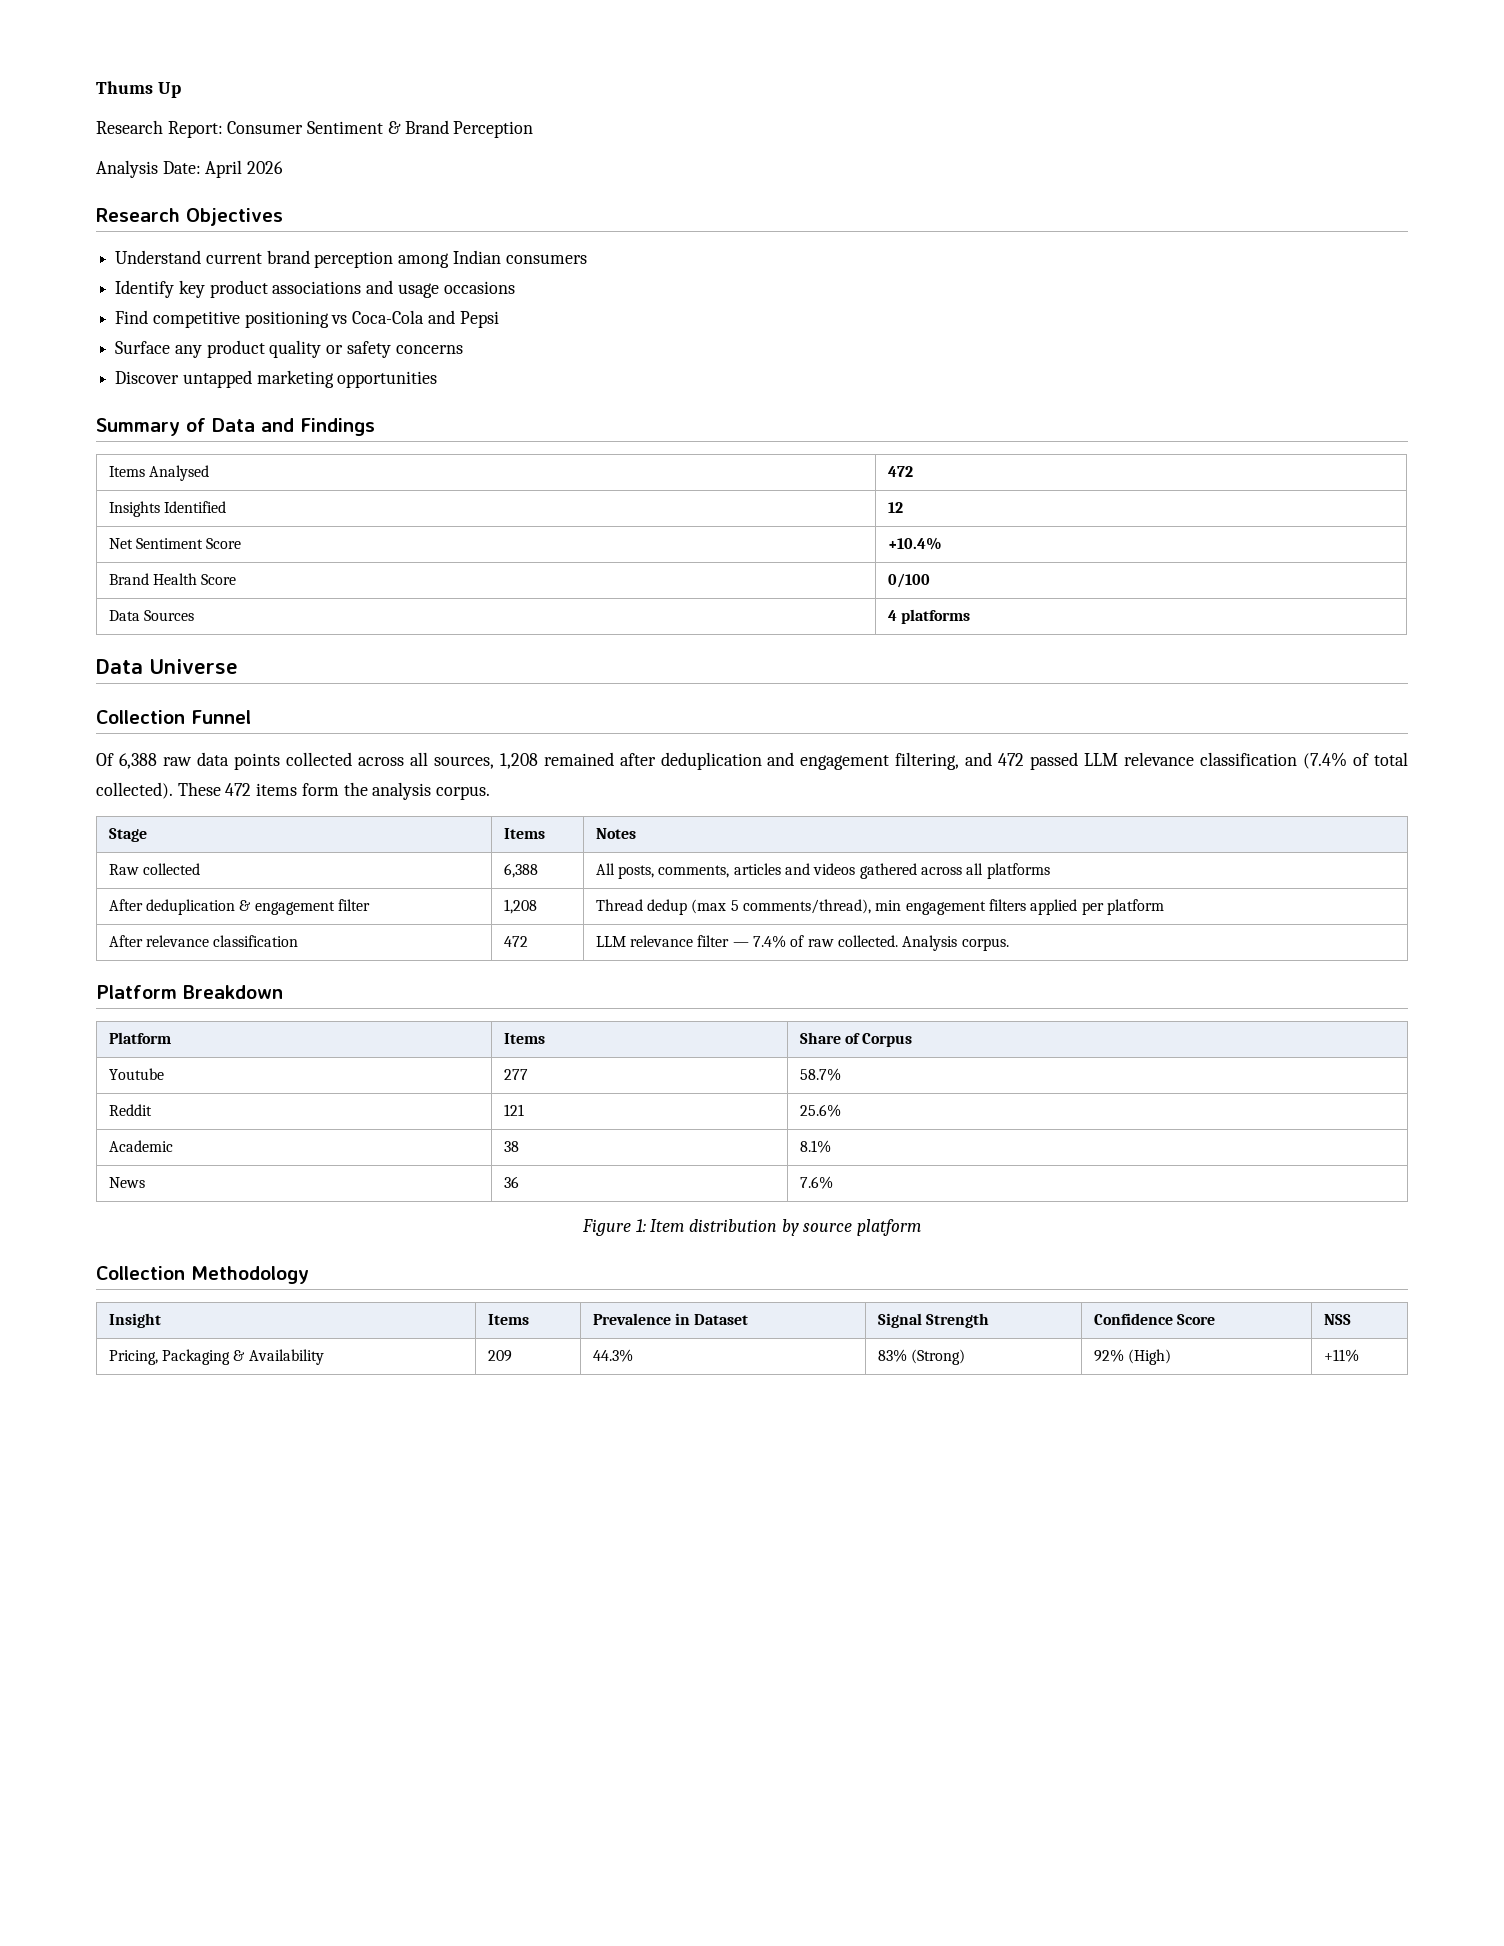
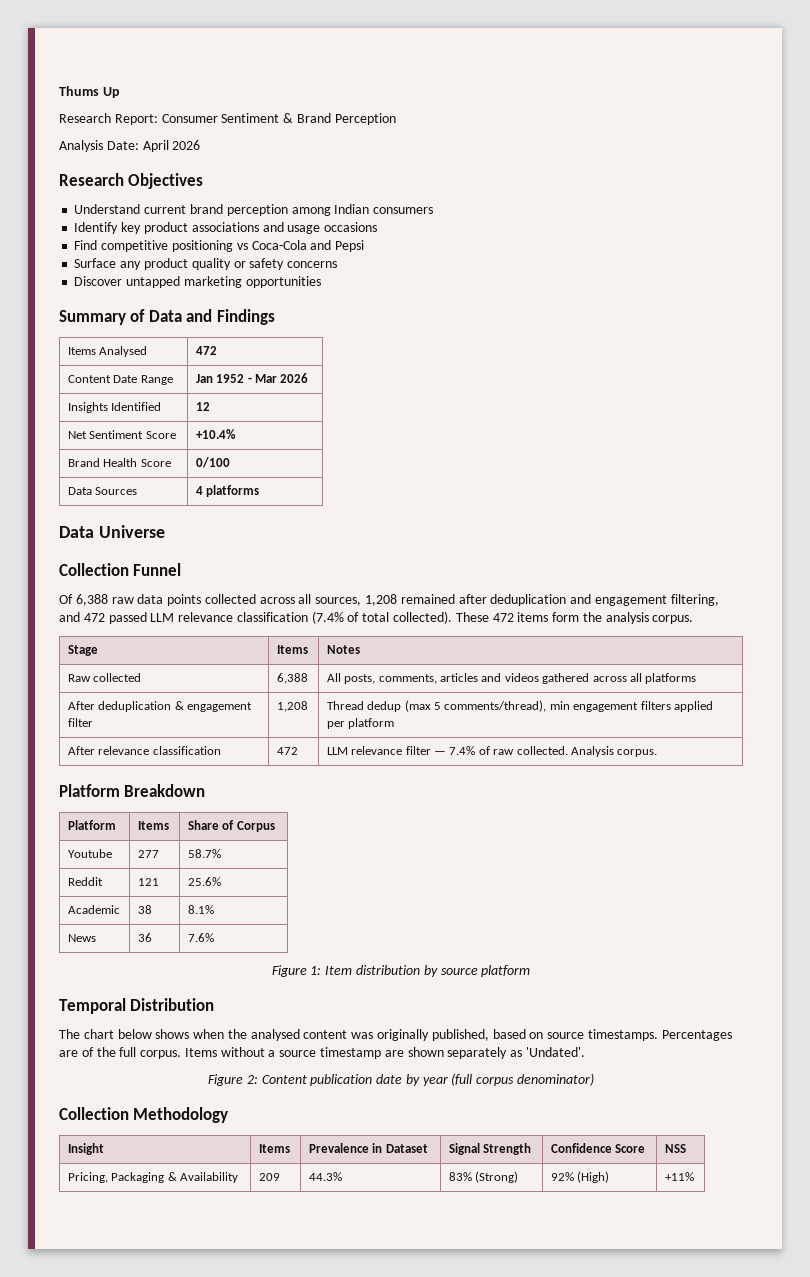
+ Content Date Range | Jan 1952 - Mar 2026
+ Temporal Distribution
+ The chart below shows when the analysed content was originally published, based on source timestamps. Percentages are of the full corpus. Items without a source timestamp are shown separately as 'Undated'.
+ Figure 2: Content publication date by year (full corpus denominator)

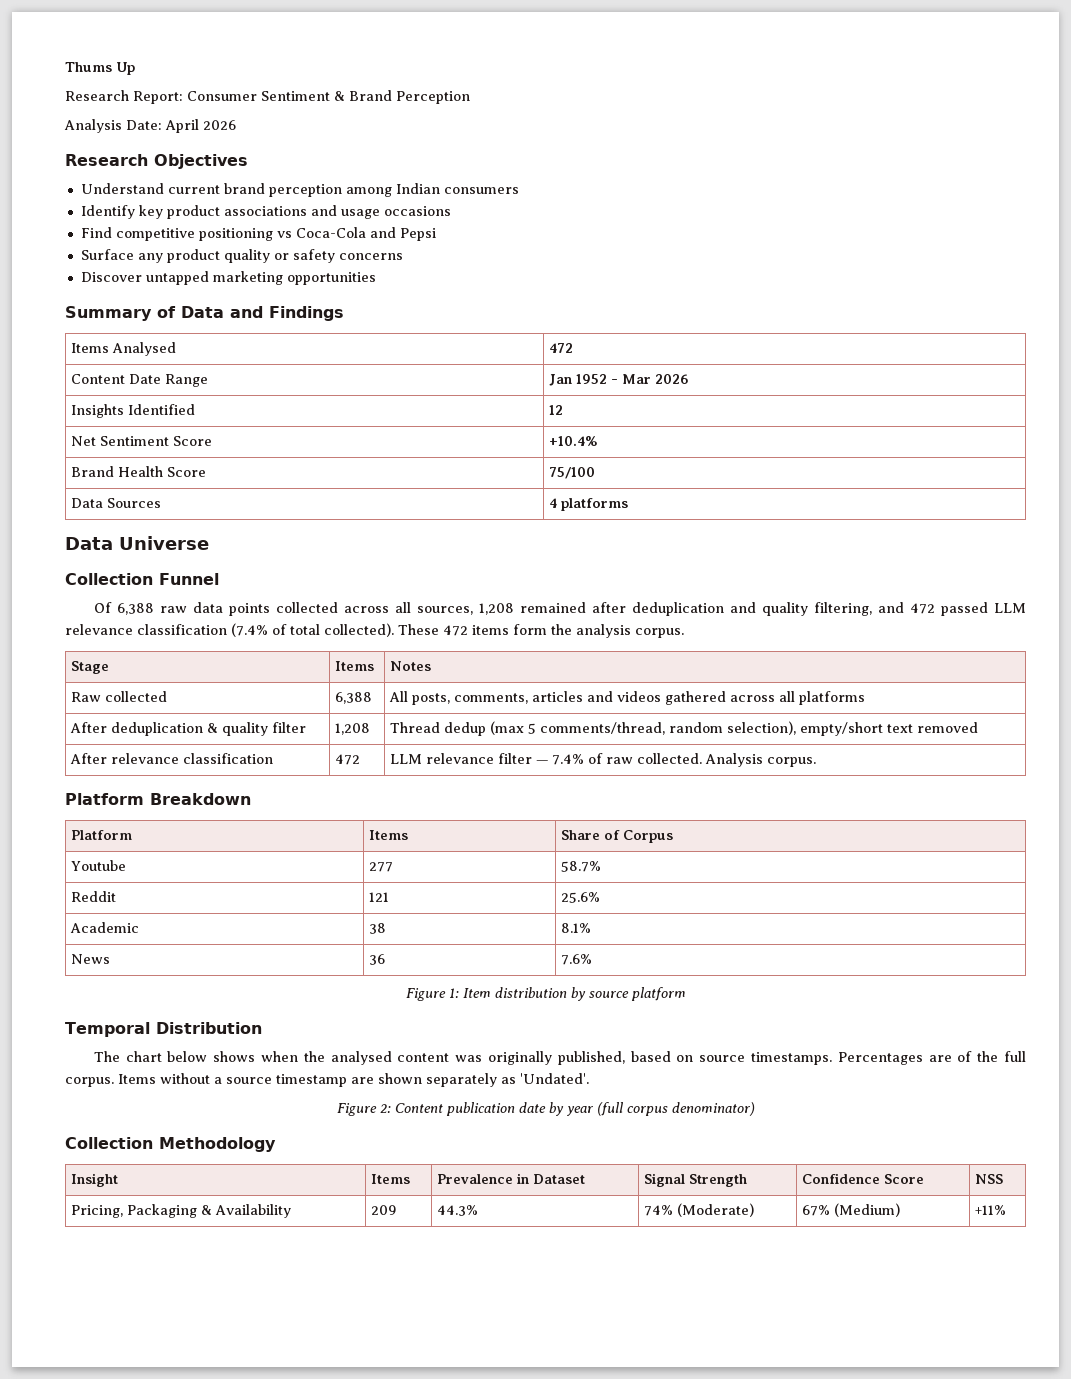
- Brand Health Score | 0/100
+ Brand Health Score | 75/100
- Of 6,388 raw data points collected across all sources, 1,208 remained after deduplication and engagement filtering, and 472 passed LLM relevance classification (7.4% of total collected).
+ Of 6,388 raw data points collected across all sources, 1,208 remained after deduplication and quality filtering, and 472 passed LLM relevance classification (7.4% of total collected).
- After deduplication & engagement filter | 1,208 | Thread dedup (max 5 comments/thread), min engagement filters applied per platform
+ After deduplication & quality filter | 1,208 | Thread dedup (max 5 comments/thread, random selection), empty/short text removed
- Pricing, Packaging & Availability | 209 | 44.3% | 83% (Strong) | 92% (High) | +11%
+ Pricing, Packaging & Availability | 209 | 44.3% | 74% (Moderate) | 67% (Medium) | +11%

